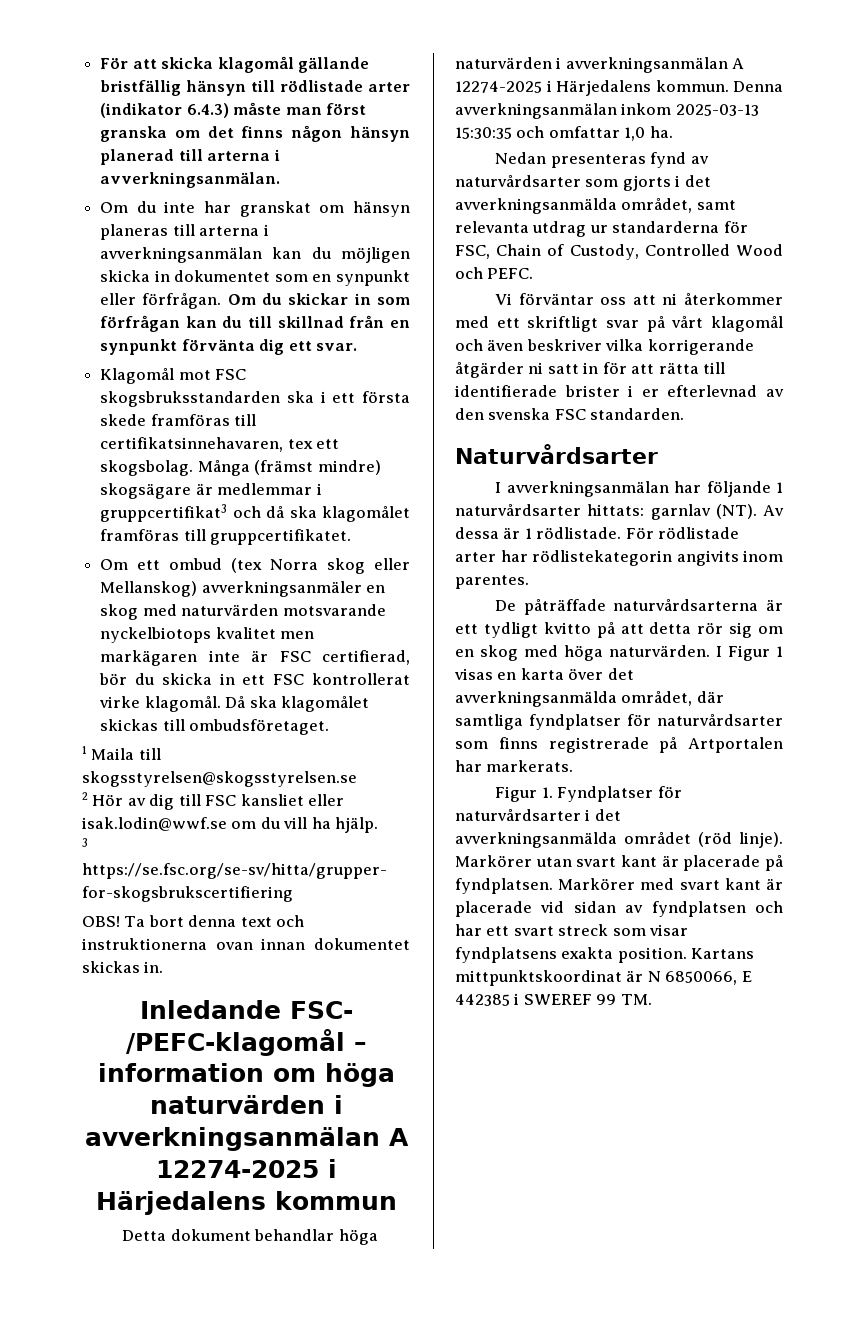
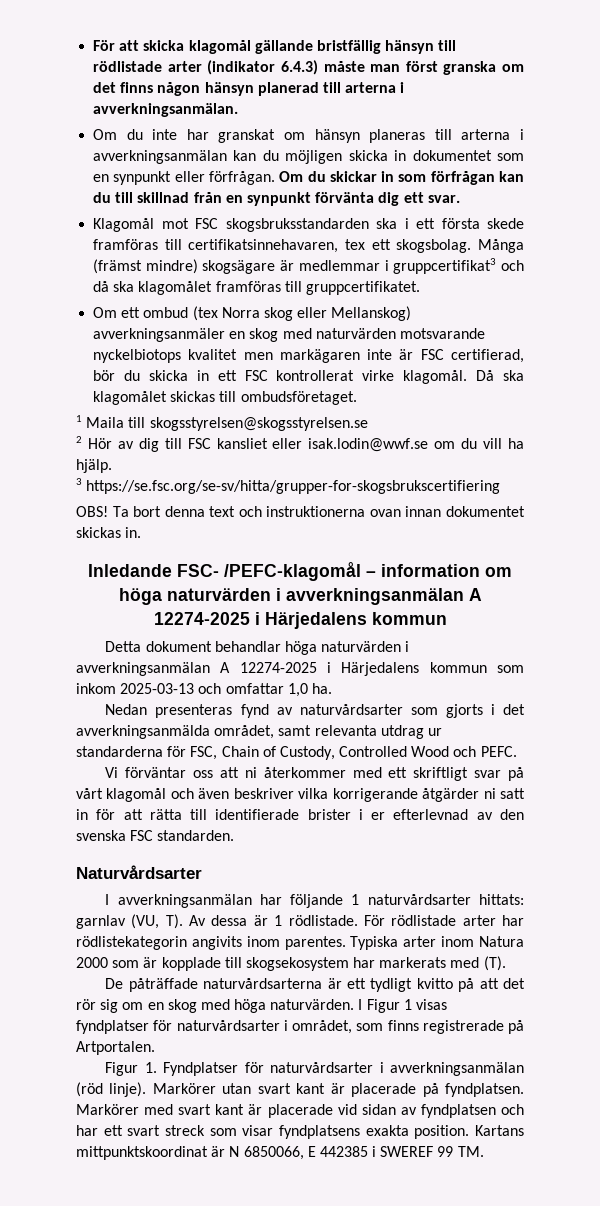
- Detta dokument behandlar höga naturvärden i avverkningsanmälan A 12274-2025 i Härjedalens kommun. Denna avverkningsanmälan inkom 2025-03-13 15:30:35 och omfattar 1,0 ha.
+ Detta dokument behandlar höga naturvärden i avverkningsanmälan A 12274-2025 i Härjedalens kommun som inkom 2025-03-13 och omfattar 1,0 ha.
- I avverkningsanmälan har följande 1 naturvårdsarter hittats: garnlav (NT). Av dessa är 1 rödlistade.
+ I avverkningsanmälan har följande 1 naturvårdsarter hittats: garnlav (VU, T). Av dessa är 1 rödlistade.
+ Typiska arter inom Natura 2000 som är kopplade till skogsekosystem har markerats med (T).
- De påträffade naturvårdsarterna är ett tydligt kvitto på att detta rör sig om en skog med höga naturvärden.
+ De påträffade naturvårdsarterna är ett tydligt kvitto på att det rör sig om en skog med höga naturvärden.
- I Figur 1 visas en karta över det avverkningsanmälda området, där samtliga fyndplatser för naturvårdsarter som finns registrerade på Artportalen har markerats.
+ I Figur 1 visas fyndplatser för naturvårdsarter i området, som finns registrerade på Artportalen.
- Figur 1. Fyndplatser för naturvårdsarter i det avverkningsanmälda området (röd linje).
+ Figur 1. Fyndplatser för naturvårdsarter i avverkningsanmälan (röd linje).

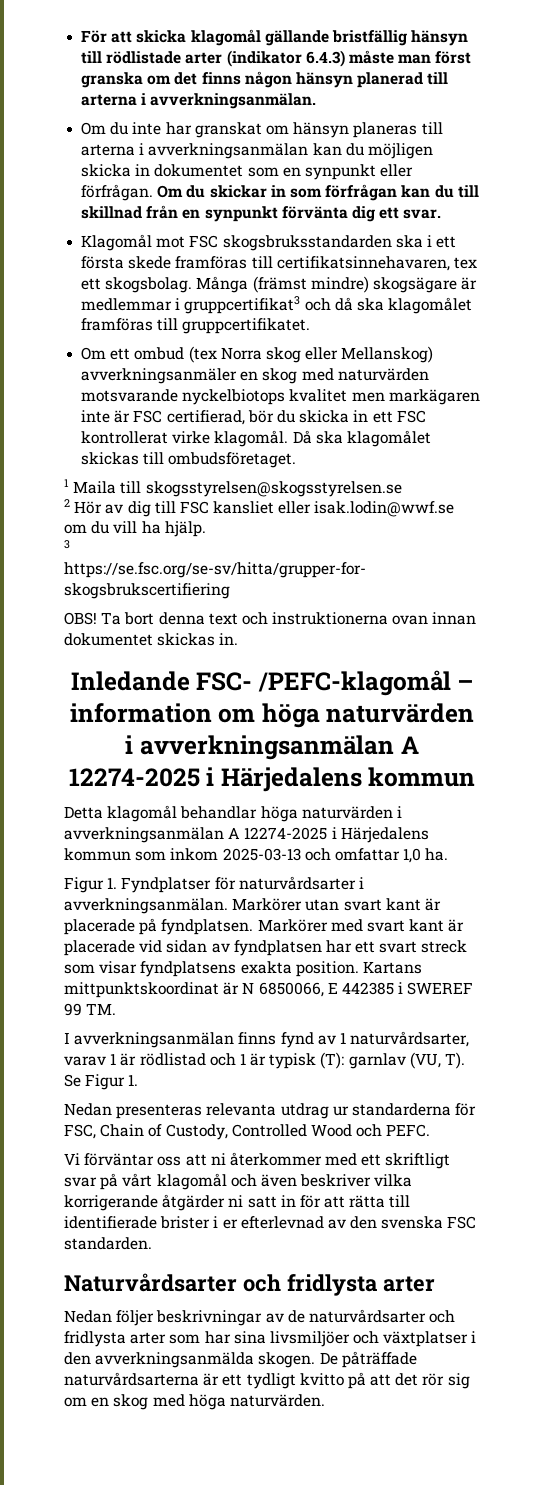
- Detta dokument behandlar höga naturvärden i avverkningsanmälan A 12274-2025 i Härjedalens kommun som inkom 2025-03-13 och omfattar 1,0 ha.
+ Detta klagomål behandlar höga naturvärden i avverkningsanmälan A 12274-2025 i Härjedalens kommun som inkom 2025-03-13 och omfattar 1,0 ha.
- Nedan presenteras fynd av naturvårdsarter som gjorts i det avverkningsanmälda området, samt relevanta utdrag ur standarderna för FSC, Chain of Custody, Controlled Wood och PEFC.
+ Figur 1. Fyndplatser för naturvårdsarter i avverkningsanmälan. Markörer utan svart kant är placerade på fyndplatsen. Markörer med svart kant är placerade vid sidan av fyndplatsen har ett svart streck som visar fyndplatsens exakta position. Kartans mittpunktskoordinat är N 6850066, E 442385 i SWEREF 99 TM.
+ I avverkningsanmälan finns fynd av 1 naturvårdsarter, varav 1 är rödlistad och 1 är typisk (T): garnlav (VU, T). Se Figur 1.
+ Nedan presenteras relevanta utdrag ur standarderna för FSC, Chain of Custody, Controlled Wood och PEFC.
- Naturvårdsarter
- I avverkningsanmälan har följande 1 naturvårdsarter hittats: garnlav (VU, T). Av dessa är 1 rödlistade. För rödlistade arter har rödlistekategorin angivits inom parentes. Typiska arter inom Natura 2000 som är kopplade till skogsekosystem har markerats med (T).
- De påträffade naturvårdsarterna är ett tydligt kvitto på att det rör sig om en skog med höga naturvärden. I Figur 1 visas fyndplatser för naturvårdsarter i området, som finns registrerade på Artportalen.
- Figur 1. Fyndplatser för naturvårdsarter i avverkningsanmälan (röd linje). Markörer utan svart kant är placerade på fyndplatsen. Markörer med svart kant är placerade vid sidan av fyndplatsen och har ett svart streck som visar fyndplatsens exakta position. Kartans mittpunktskoordinat är N 6850066, E 442385 i SWEREF 99 TM.
+ Naturvårdsarter och fridlysta arter
+ Nedan följer beskrivningar av de naturvårdsarter och fridlysta arter som har sina livsmiljöer och växtplatser i den avverkningsanmälda skogen. De påträffade naturvårdsarterna är ett tydligt kvitto på att det rör sig om en skog med höga naturvärden.

